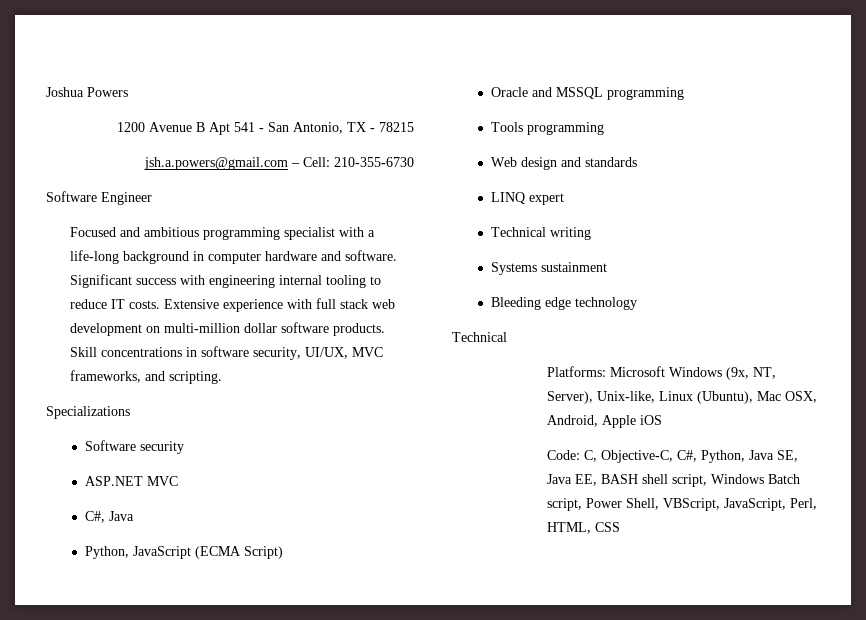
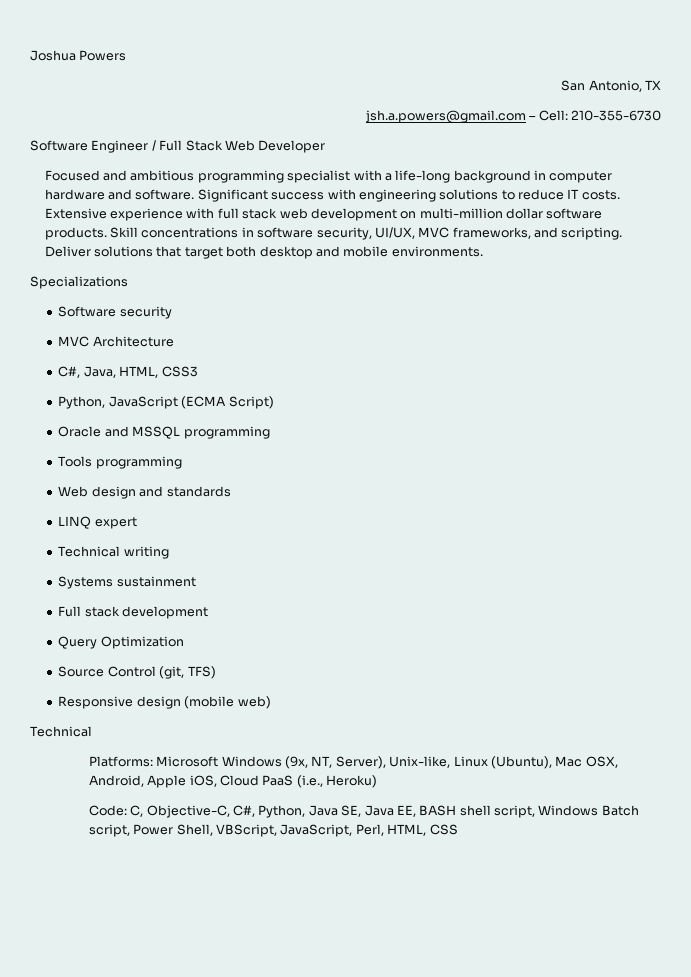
- 1200 Avenue B Apt 541 - San Antonio, TX - 78215
+ San Antonio, TX
- Software Engineer
+ Software Engineer / Full Stack Web Developer
- Significant success with engineering internal tooling to reduce IT costs.
+ Significant success with engineering solutions to reduce IT costs.
+ Deliver solutions that target both desktop and mobile environments.
- ASP.NET MVC
- C#, Java
+ MVC Architecture
+ C#, Java, HTML, CSS3
- Bleeding edge technology
+ Full stack development
+ Query Optimization
+ Source Control (git, TFS)
+ Responsive design (mobile web)
- Platforms: Microsoft Windows (9x, NT, Server), Unix-like, Linux (Ubuntu), Mac OSX, Android, Apple iOS
+ Platforms: Microsoft Windows (9x, NT, Server), Unix-like, Linux (Ubuntu), Mac OSX, Android, Apple iOS, Cloud PaaS (i.e., Heroku)

